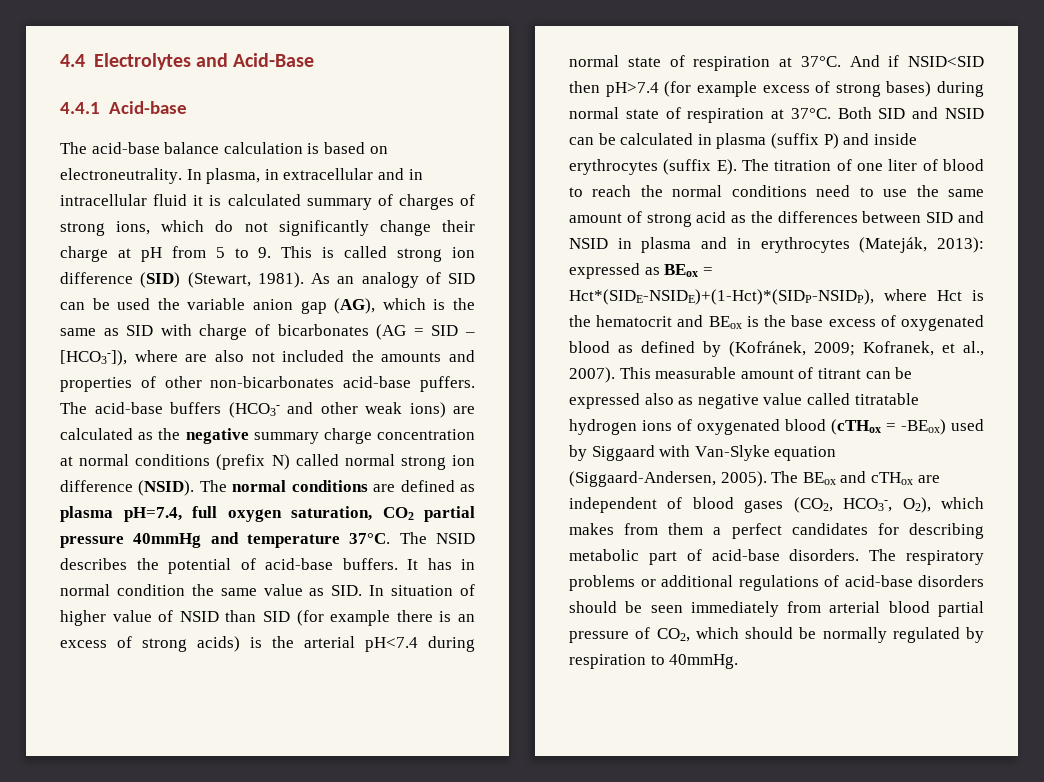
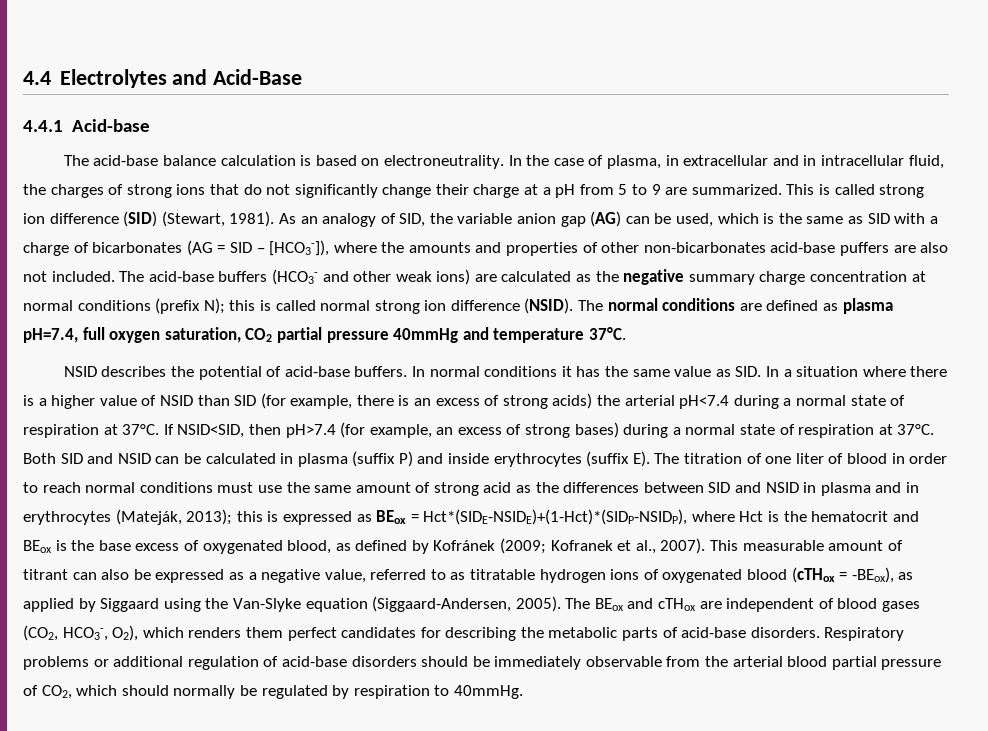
- In plasma, in extracellular and in intracellular fluid it is calculated summary of charges of strong ions, which do not significantly change their charge at pH from 5 to 9. This is called strong ion difference (SID) (Stewart, 1981).
+ In the case of plasma, in extracellular and in intracellular fluid, the charges of strong ions that do not significantly change their charge at a pH from 5 to 9 are summarized. This is called strong ion difference (SID) (Stewart, 1981).
- As an analogy of SID can be used the variable anion gap (AG), which is the same as SID with charge of bicarbonates (AG = SID – [HCO3-]), where are also not included the amounts and properties of other non-bicarbonates acid-base puffers.
+ As an analogy of SID, the variable anion gap (AG) can be used, which is the same as SID with a charge of bicarbonates (AG = SID – [HCO3-]), where the amounts and properties of other non-bicarbonates acid-base puffers are also not included.
- The acid-base buffers (HCO3- and other weak ions) are calculated as the negative summary charge concentration at normal conditions (prefix N) called normal strong ion difference (NSID).
+ The acid-base buffers (HCO3- and other weak ions) are calculated as the negative summary charge concentration at normal conditions (prefix N); this is called normal strong ion difference (NSID).
- The normal conditions are defined as plasma pH=7.4, full oxygen saturation, CO2 partial pressure 40mmHg and temperature 37°C. The NSID describes the potential of acid-base buffers.
+ The normal conditions are defined as plasma pH=7.4, full oxygen saturation, CO2 partial pressure 40mmHg and temperature 37°C.
+ NSID describes the potential of acid-base buffers.
- It has in normal condition the same value as SID. In situation of higher value of NSID than SID (for example there is an excess of strong acids) is the arterial pH<7.4 during normal state of respiration at 37°C. And if NSID<SID then pH>7.4 (for example excess of strong bases) during normal state of respiration at 37°C.
+ In normal conditions it has the same value as SID. In a situation where there is a higher value of NSID than SID (for example, there is an excess of strong acids) the arterial pH<7.4 during a normal state of respiration at 37°C. If NSID<SID, then pH>7.4 (for example, an excess of strong bases) during a normal state of respiration at 37°C.
- Both SID and NSID can be calculated in plasma (suffix P) and inside erythrocytes (suffix E). The titration of one liter of blood to reach the normal conditions need to use the same amount of strong acid as the differences between SID and NSID in plasma and in erythrocytes (Mateják, 2013): expressed as BEox = Hct*(SIDE-NSIDE)+(1-Hct)*(SIDP-NSIDP), where Hct is the hematocrit and BEox is the base excess of oxygenated blood as defined by (Kofránek, 2009; Kofranek, et al., 2007).
+ Both SID and NSID can be calculated in plasma (suffix P) and inside erythrocytes (suffix E). The titration of one liter of blood in order to reach normal conditions must use the same amount of strong acid as the differences between SID and NSID in plasma and in erythrocytes (Mateják, 2013); this is expressed as BEox = Hct*(SIDE-NSIDE)+(1-Hct)*(SIDP-NSIDP), where Hct is the hematocrit and BEox is the base excess of oxygenated blood, as defined by Kofránek (2009; Kofranek et al., 2007).
- This measurable amount of titrant can be expressed also as negative value called titratable hydrogen ions of oxygenated blood (cTHox = -BEox) used by Siggaard with Van-Slyke equation (Siggaard-Andersen, 2005).
+ This measurable amount of titrant can also be expressed as a negative value, referred to as titratable hydrogen ions of oxygenated blood (cTHox = -BEox), as applied by Siggaard using the Van-Slyke equation (Siggaard-Andersen, 2005).
- The BEox and cTHox are independent of blood gases (CO2, HCO3-, O2), which makes from them a perfect candidates for describing metabolic part of acid-base disorders.
+ The BEox and cTHox are independent of blood gases (CO2, HCO3-, O2), which renders them perfect candidates for describing the metabolic parts of acid-base disorders.
- The respiratory problems or additional regulations of acid-base disorders should be seen immediately from arterial blood partial pressure of CO2, which should be normally regulated by respiration to 40mmHg.
+ Respiratory problems or additional regulation of acid-base disorders should be immediately observable from the arterial blood partial pressure of CO2, which should normally be regulated by respiration to 40mmHg.

